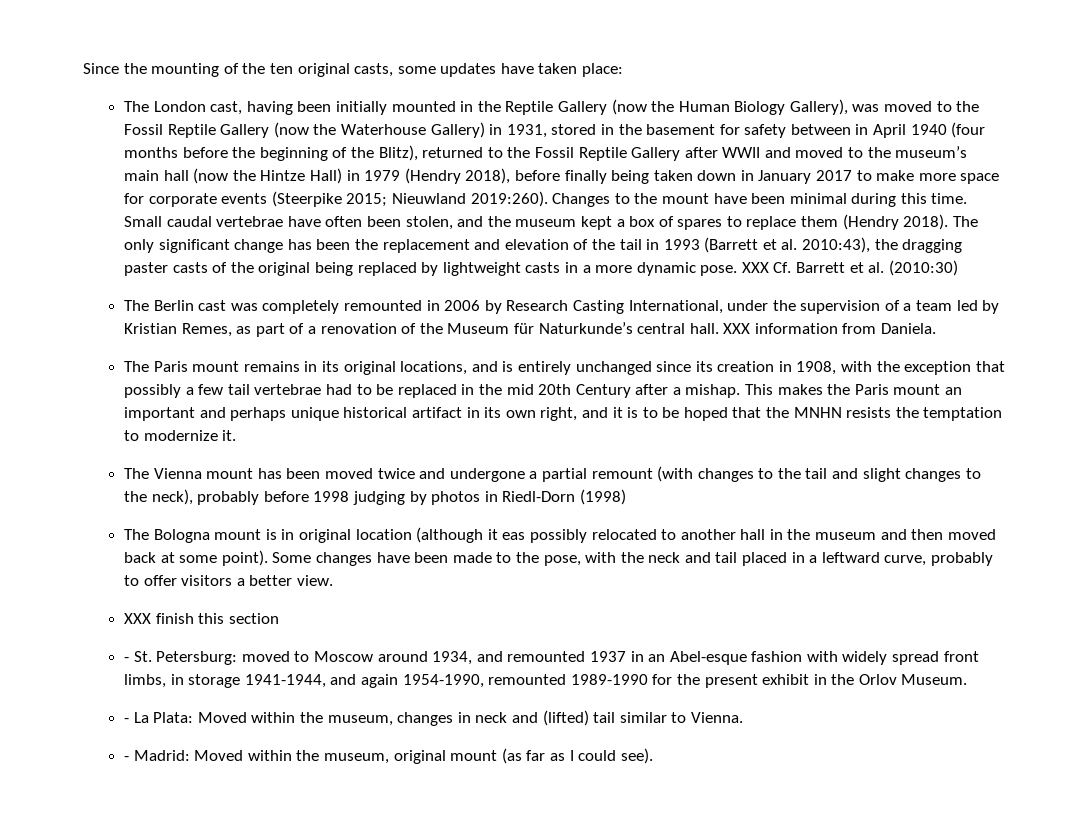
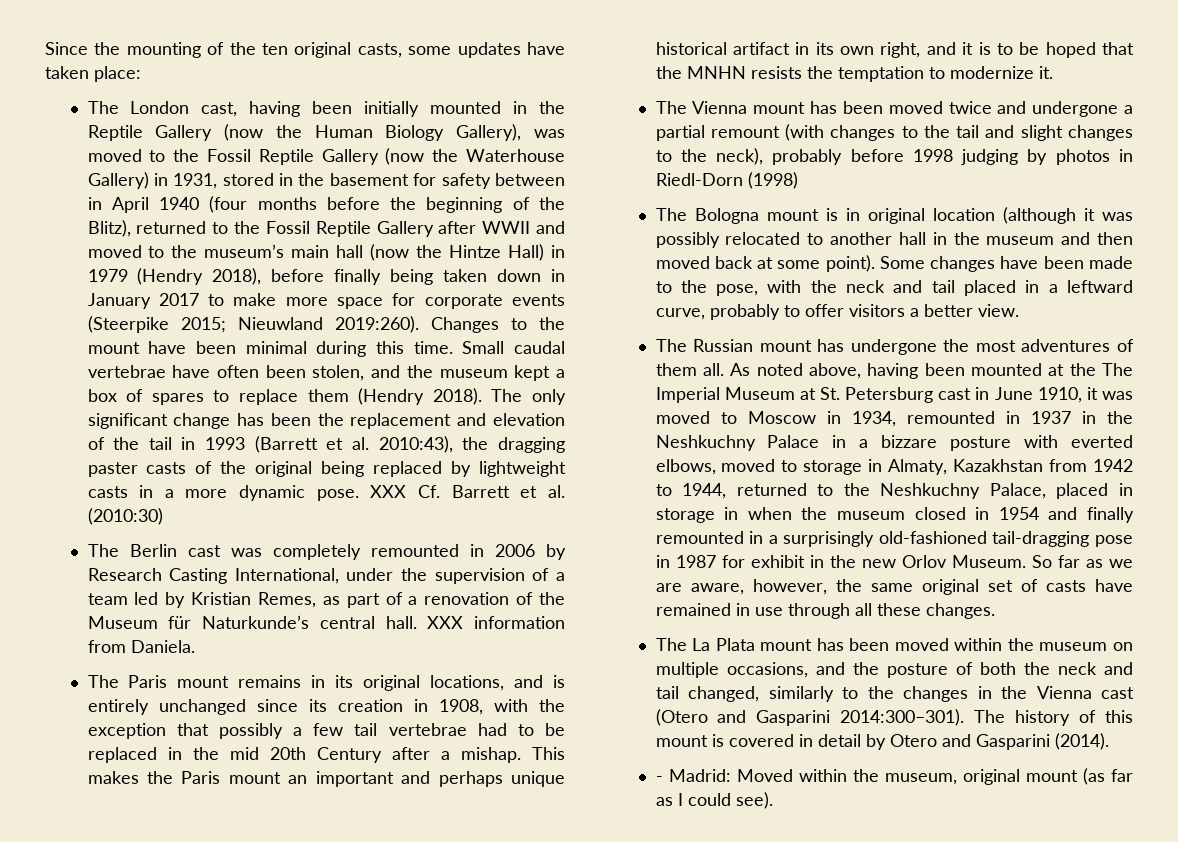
- The Bologna mount is in original location (although it eas possibly relocated to another hall in the museum and then moved back at some point).
+ The Bologna mount is in original location (although it was possibly relocated to another hall in the museum and then moved back at some point).
- XXX finish this section
- - St. Petersburg: moved to Moscow around 1934, and remounted 1937 in an Abel-esque fashion with widely spread front limbs, in storage 1941-1944, and again 1954-1990, remounted 1989-1990 for the present exhibit in the Orlov Museum.
- - La Plata: Moved within the museum, changes in neck and (lifted) tail similar to Vienna.
+ The Russian mount has undergone the most adventures of them all. As noted above, having been mounted at the The Imperial Museum at St. Petersburg cast in June 1910, it was moved to Moscow in 1934, remounted in 1937 in the Neshkuchny Palace in a bizzare posture with everted elbows, moved to storage in Almaty, Kazakhstan from 1942 to 1944, returned to the Neshkuchny Palace, placed in storage in when the museum closed in 1954 and finally remounted in a surprisingly old-fashioned tail-dragging pose in 1987 for exhibit in the new Orlov Museum. So far as we are aware, however, the same original set of casts have remained in use through all these changes.
+ The La Plata mount has been moved within the museum on multiple occasions, and the posture of both the neck and tail changed, similarly to the changes in the Vienna cast (Otero and Gasparini 2014:300–301). The history of this mount is covered in detail by Otero and Gasparini (2014).

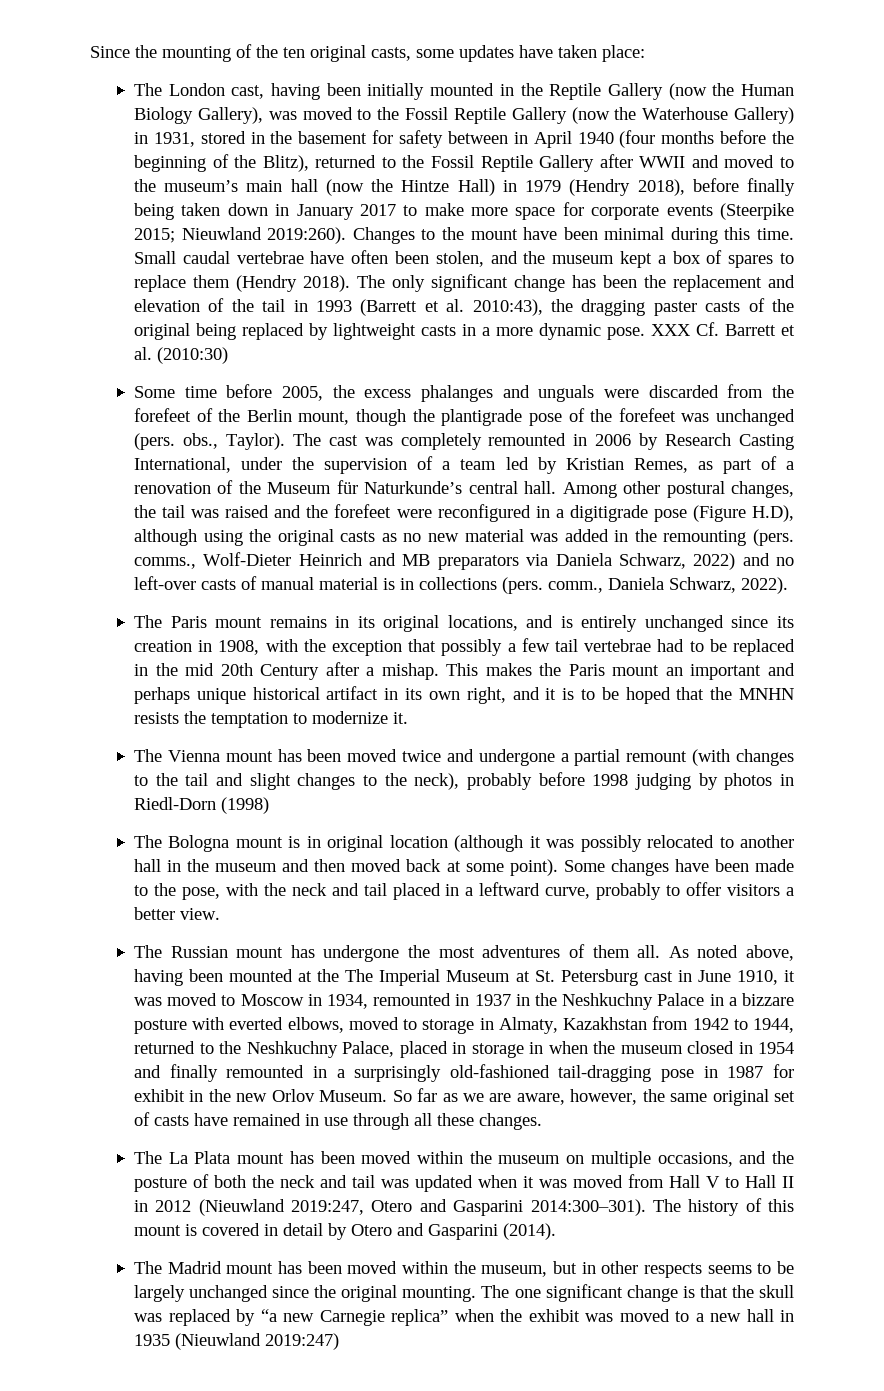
- The Berlin cast was completely remounted in 2006 by Research Casting International, under the supervision of a team led by Kristian Remes, as part of a renovation of the Museum für Naturkunde’s central hall.
+ Some time before 2005, the excess phalanges and unguals were discarded from the forefeet of the Berlin mount, though the plantigrade pose of the forefeet was unchanged (pers. obs., Taylor). The cast was completely remounted in 2006 by Research Casting International, under the supervision of a team led by Kristian Remes, as part of a renovation of the Museum für Naturkunde’s central hall.
- XXX information from Daniela.
+ Among other postural changes, the tail was raised and the forefeet were reconfigured in a digitigrade pose (Figure H.D), although using the original casts as no new material was added in the remounting (pers. comms., Wolf-Dieter Heinrich and MB preparators via Daniela Schwarz, 2022) and no left-over casts of manual material is in collections (pers. comm., Daniela Schwarz, 2022).
- The La Plata mount has been moved within the museum on multiple occasions, and the posture of both the neck and tail changed, similarly to the changes in the Vienna cast (Otero and Gasparini 2014:300–301).
+ The La Plata mount has been moved within the museum on multiple occasions, and the posture of both the neck and tail was updated when it was moved from Hall V to Hall II in 2012 (Nieuwland 2019:247, Otero and Gasparini 2014:300–301).
- - Madrid: Moved within the museum, original mount (as far as I could see).
+ The Madrid mount has been moved within the museum, but in other respects seems to be largely unchanged since the original mounting. The one significant change is that the skull was replaced by “a new Carnegie replica” when the exhibit was moved to a new hall in 1935 (Nieuwland 2019:247)

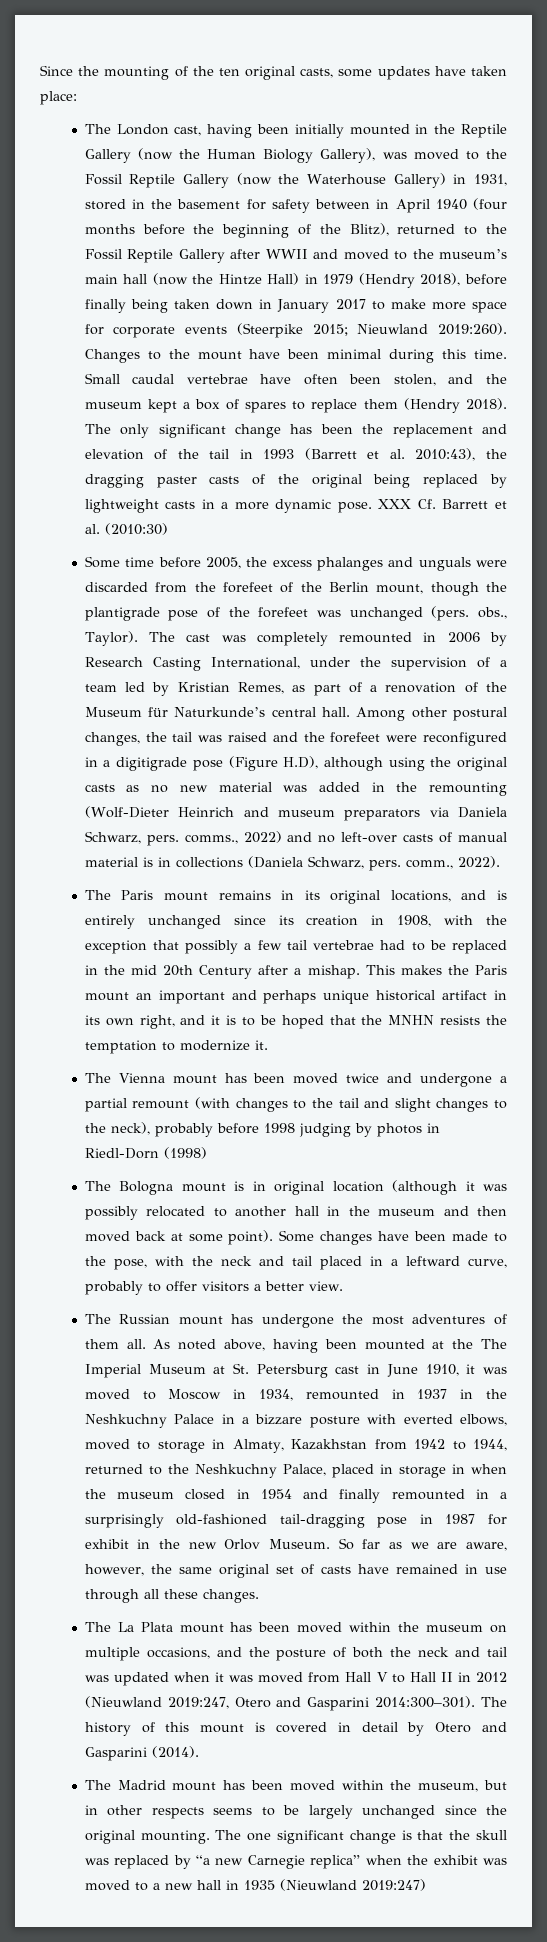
- Among other postural changes, the tail was raised and the forefeet were reconfigured in a digitigrade pose (Figure H.D), although using the original casts as no new material was added in the remounting (pers. comms., Wolf-Dieter Heinrich and MB preparators via Daniela Schwarz, 2022) and no left-over casts of manual material is in collections (pers. comm., Daniela Schwarz, 2022).
+ Among other postural changes, the tail was raised and the forefeet were reconfigured in a digitigrade pose (Figure H.D), although using the original casts as no new material was added in the remounting (Wolf-Dieter Heinrich and museum preparators via Daniela Schwarz, pers. comms., 2022) and no left-over casts of manual material is in collections (Daniela Schwarz, pers. comm., 2022).

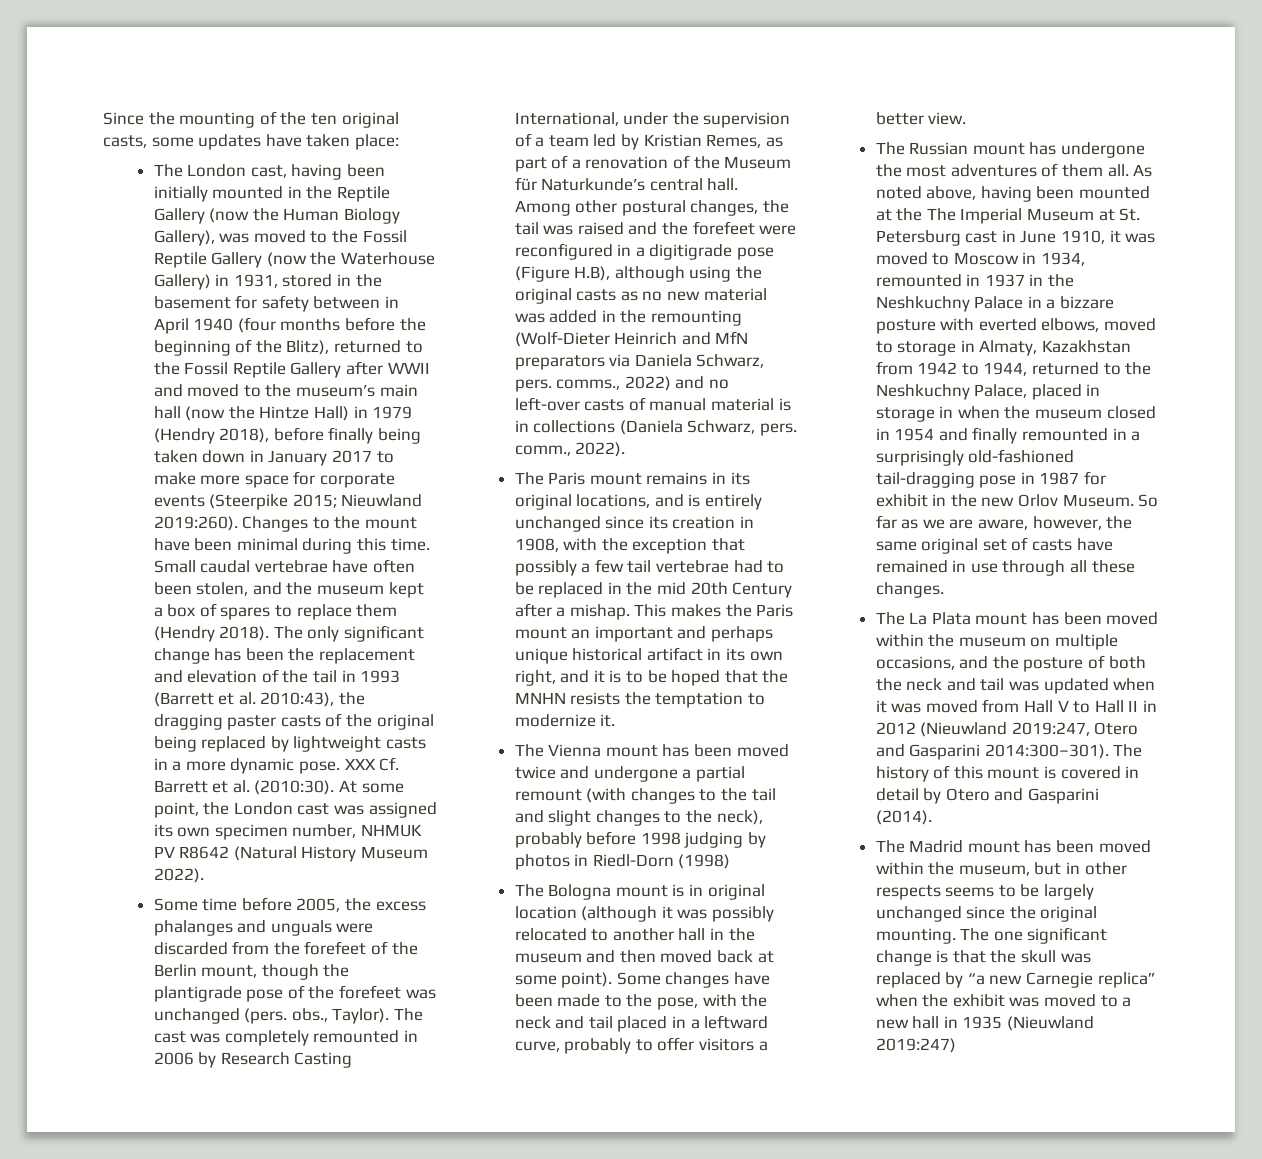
- XXX Cf. Barrett et al. (2010:30)
+ XXX Cf. Barrett et al. (2010:30). At some point, the London cast was assigned its own specimen number, NHMUK PV R8642 (Natural History Museum 2022).
- Among other postural changes, the tail was raised and the forefeet were reconfigured in a digitigrade pose (Figure H.D), although using the original casts as no new material was added in the remounting (Wolf-Dieter Heinrich and museum preparators via Daniela Schwarz, pers. comms., 2022) and no left-over casts of manual material is in collections (Daniela Schwarz, pers. comm., 2022).
+ Among other postural changes, the tail was raised and the forefeet were reconfigured in a digitigrade pose (Figure H.B), although using the original casts as no new material was added in the remounting (Wolf-Dieter Heinrich and MfN preparators via Daniela Schwarz, pers. comms., 2022) and no left-over casts of manual material is in collections (Daniela Schwarz, pers. comm., 2022).

